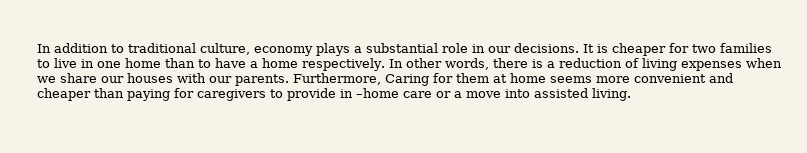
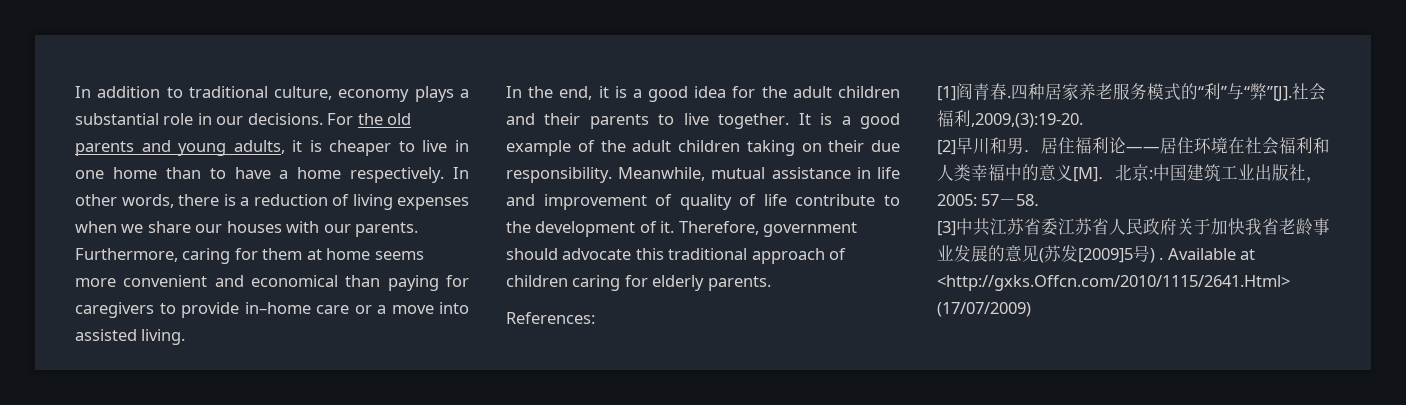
- It is cheaper for two families to live in one home than to have a home respectively.
+ For the old parents and young adults, it is cheaper to live in one home than to have a home respectively.
- Furthermore, Caring for them at home seems more convenient and cheaper than paying for caregivers to provide in –home care or a move into assisted living.
+ Furthermore, caring for them at home seems more convenient and economical than paying for caregivers to provide in–home care or a move into assisted living.
+ In the end, it is a good idea for the adult children and their parents to live together. It is a good example of the adult children taking on their due responsibility. Meanwhile, mutual assistance in life and improvement of quality of life contribute to the development of it. Therefore, government should advocate this traditional approach of children caring for elderly parents.
+ References:
+ [1]阎青春.四种居家养老服务模式的“利”与“弊”[J].社会福利,2009,(3):19-20.
+ [2]早川和男．居住福利论——居住环境在社会福利和人类幸福中的意义[M]．北京:中国建筑工业出版社，2005: 57－58．
+ [3]中共江苏省委江苏省人民政府关于加快我省老龄事业发展的意见(苏发[2009]5号) . Available at <http://gxks.Offcn.com/2010/1115/2641.Html> (17/07/2009)

